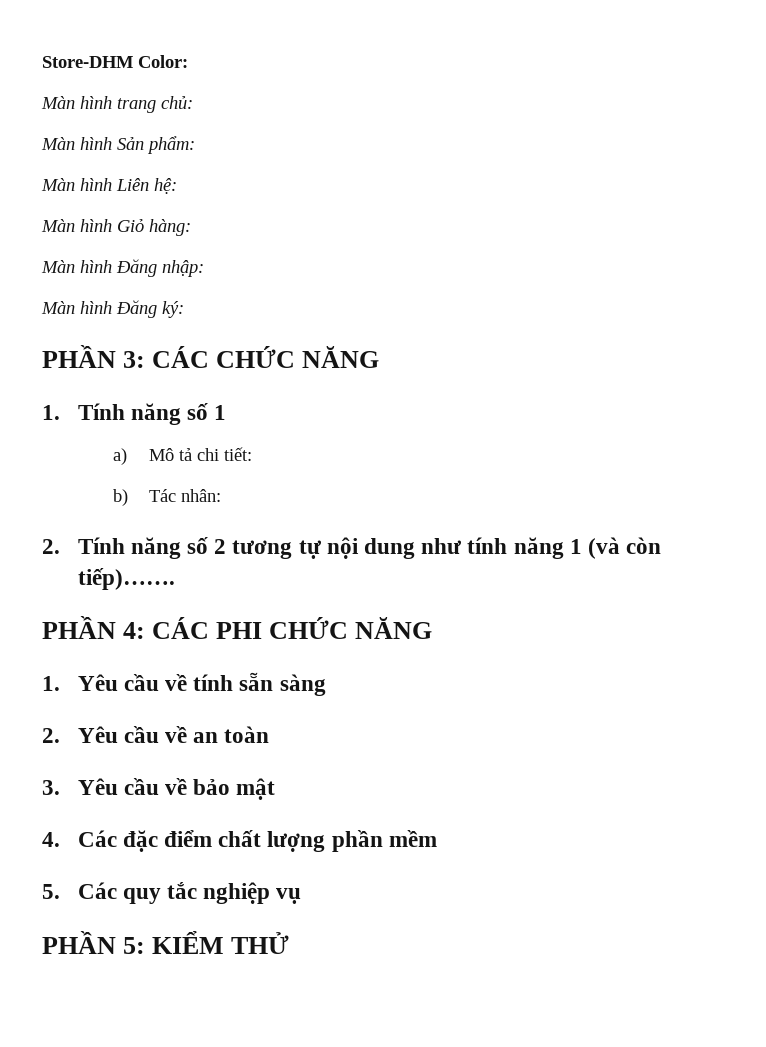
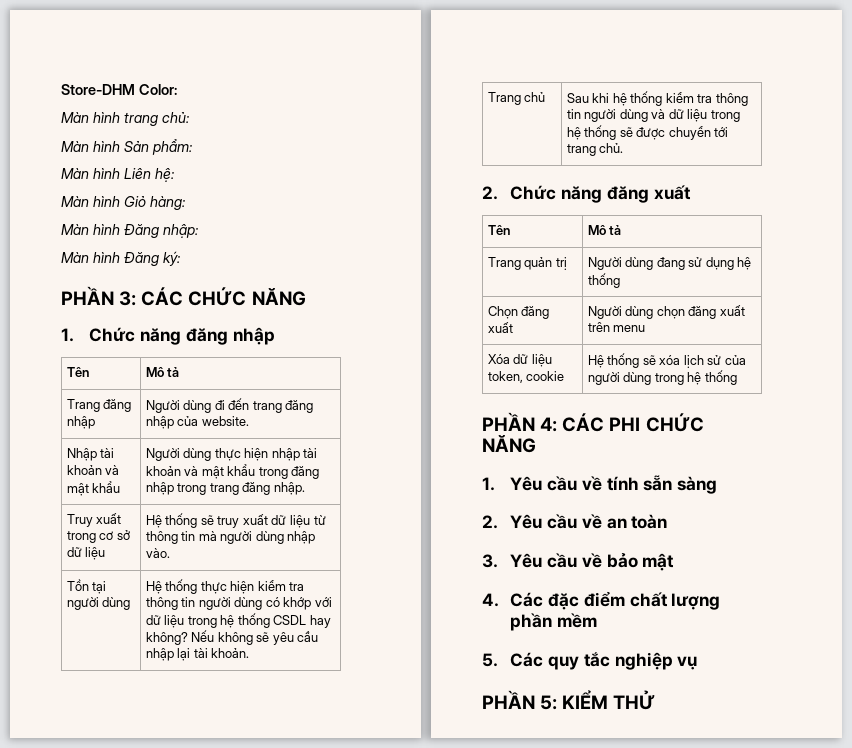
- 1. Tính năng số 1
- a) Mô tả chi tiết:
- b) Tác nhân:
- 2. Tính năng số 2 tương tự nội dung như tính năng 1 (và còn tiếp)…….
+ 1. Chức năng đăng nhập
+ Tên | Mô tả
+ Trang đăng nhập | Người dùng đi đến trang đăng nhập của website.
+ Nhập tài khoản và mật khẩu | Người dùng thực hiện nhập tài khoản và mật khẩu trong đăng nhập trong trang đăng nhập.
+ Truy xuất trong cơ sở dữ liệu | Hệ thống sẽ truy xuất dữ liệu từ thông tin mà người dùng nhập vào.
+ Tồn tại người dùng | Hệ thống thực hiện kiểm tra thông tin người dùng có khớp với dữ liệu trong hệ thống CSDL hay không? Nếu không sẽ yêu cầu nhập lại tài khoản.
+ Trang chủ | Sau khi hệ thống kiểm tra thông tin người dùng và dữ liệu trong hệ thống sẽ được chuyển tới trang chủ.
+ 2. Chức năng đăng xuất
+ Tên | Mô tả
+ Trang quản trị | Người dùng đang sử dụng hệ thống
+ Chọn đăng xuất | Người dùng chọn đăng xuất trên menu
+ Xóa dữ liệu token, cookie | Hệ thống sẽ xóa lịch sử của người dùng trong hệ thống

